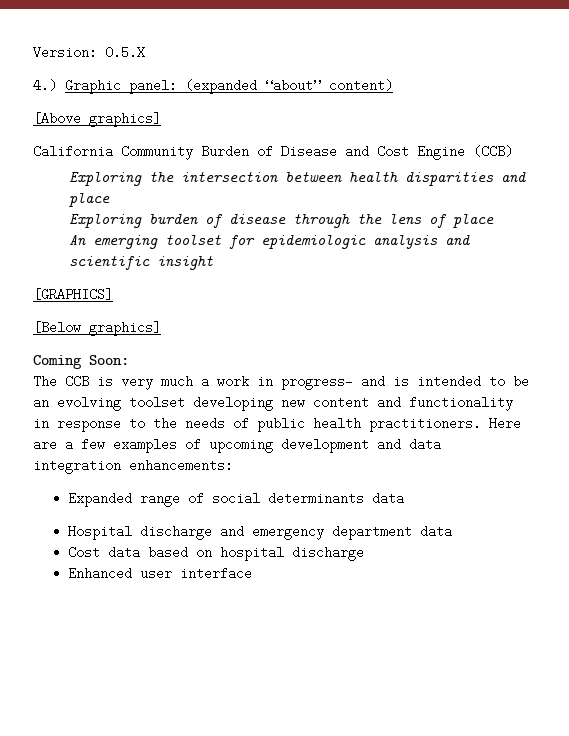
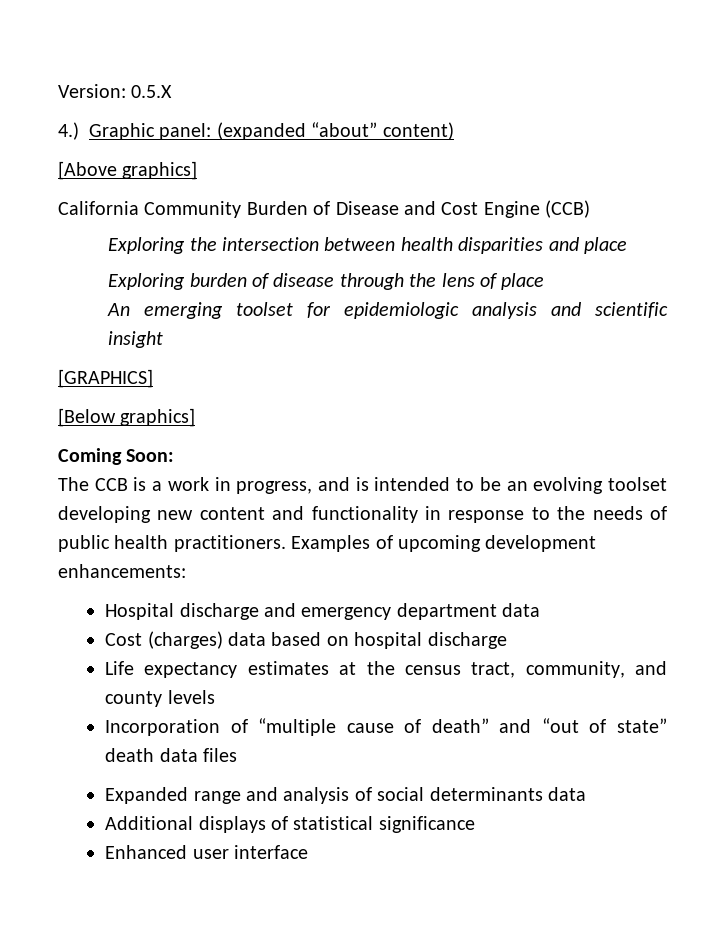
- The CCB is very much a work in progress- and is intended to be an evolving toolset developing new content and functionality in response to the needs of public health practitioners.
+ The CCB is a work in progress, and is intended to be an evolving toolset developing new content and functionality in response to the needs of public health practitioners.
- Here are a few examples of upcoming development and data integration enhancements:
- Expanded range of social determinants data
+ Examples of upcoming development enhancements:
- Cost data based on hospital discharge
+ Cost (charges) data based on hospital discharge
+ Life expectancy estimates at the census tract, community, and county levels
+ Incorporation of “multiple cause of death” and “out of state” death data files
+ Expanded range and analysis of social determinants data
+ Additional displays of statistical significance

